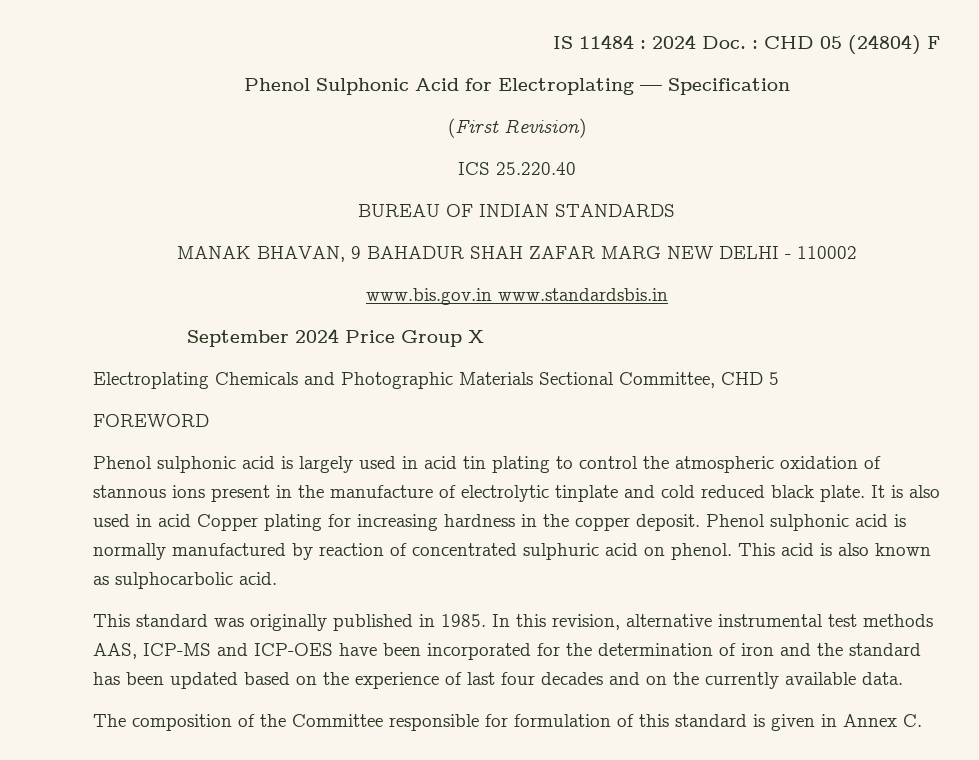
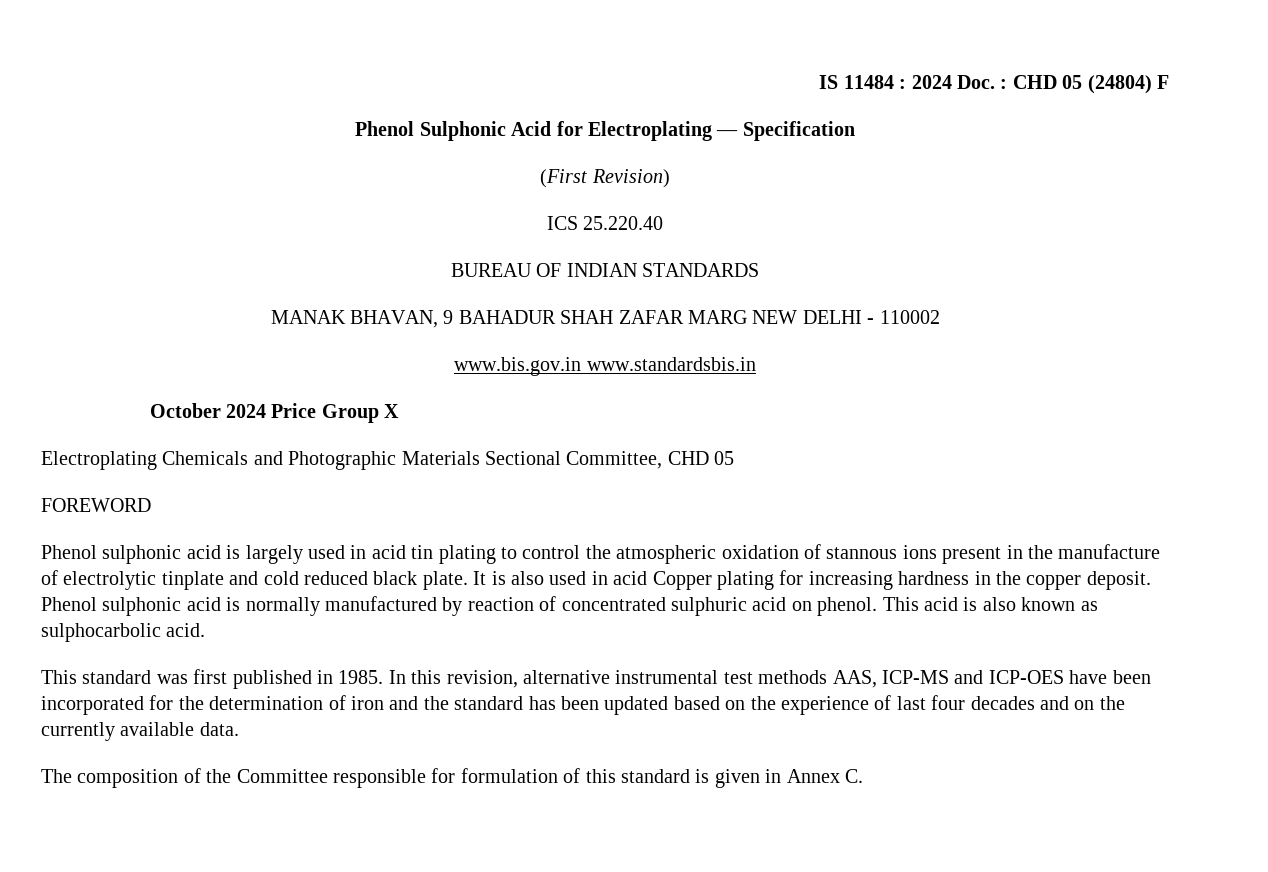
- September 2024 Price Group X
+ October 2024 Price Group X
- Electroplating Chemicals and Photographic Materials Sectional Committee, CHD 5
+ Electroplating Chemicals and Photographic Materials Sectional Committee, CHD 05
- This standard was originally published in 1985.
+ This standard was first published in 1985.

